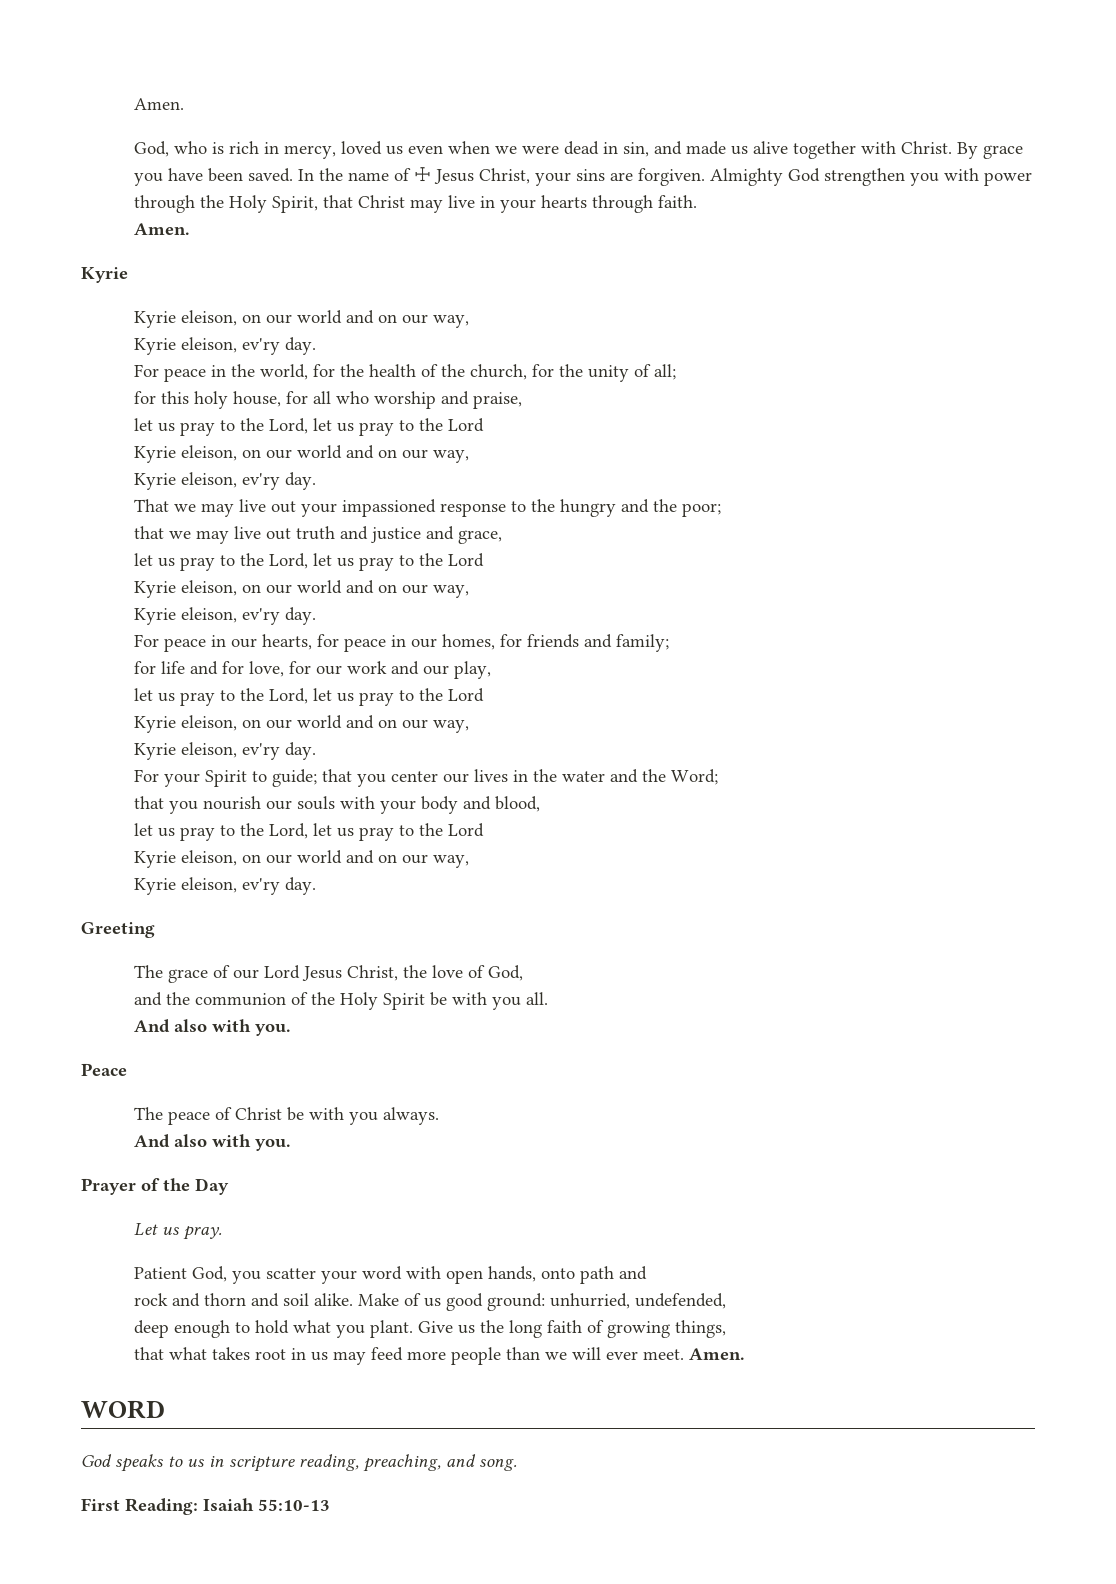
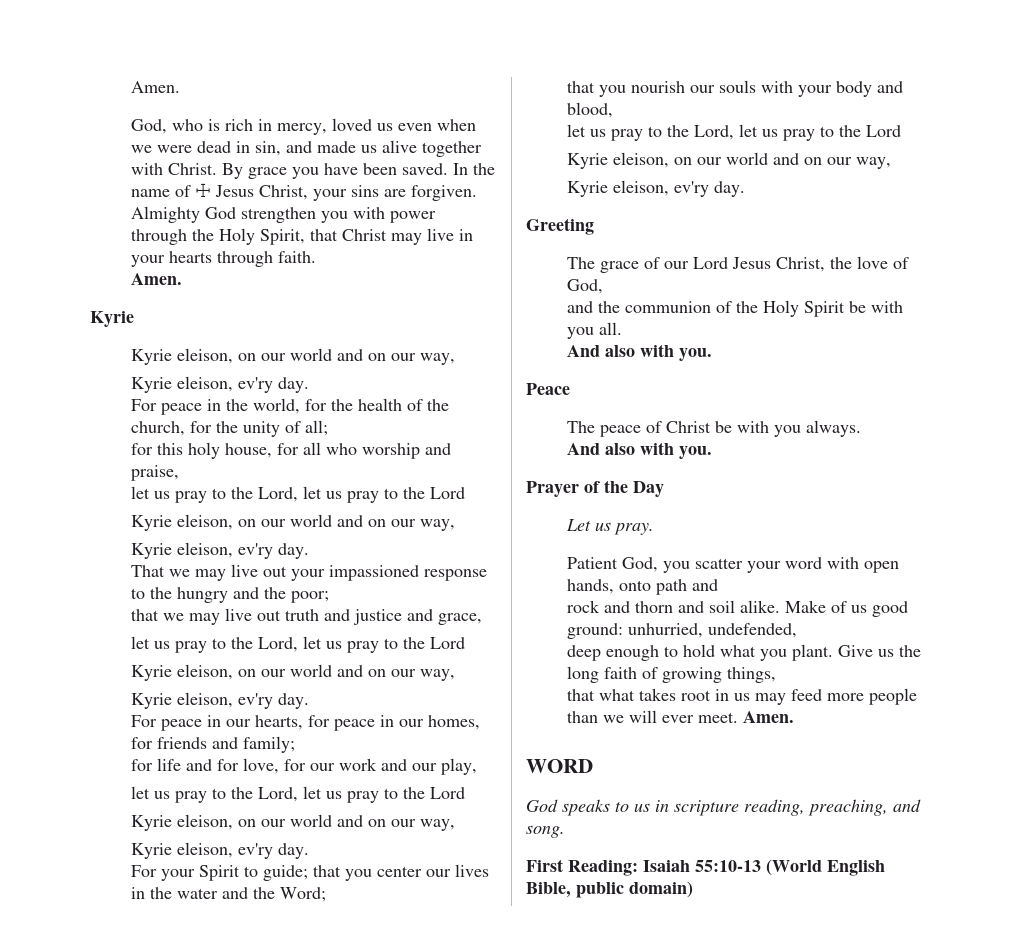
- First Reading: Isaiah 55:10-13
+ First Reading: Isaiah 55:10-13 (World English Bible, public domain)

